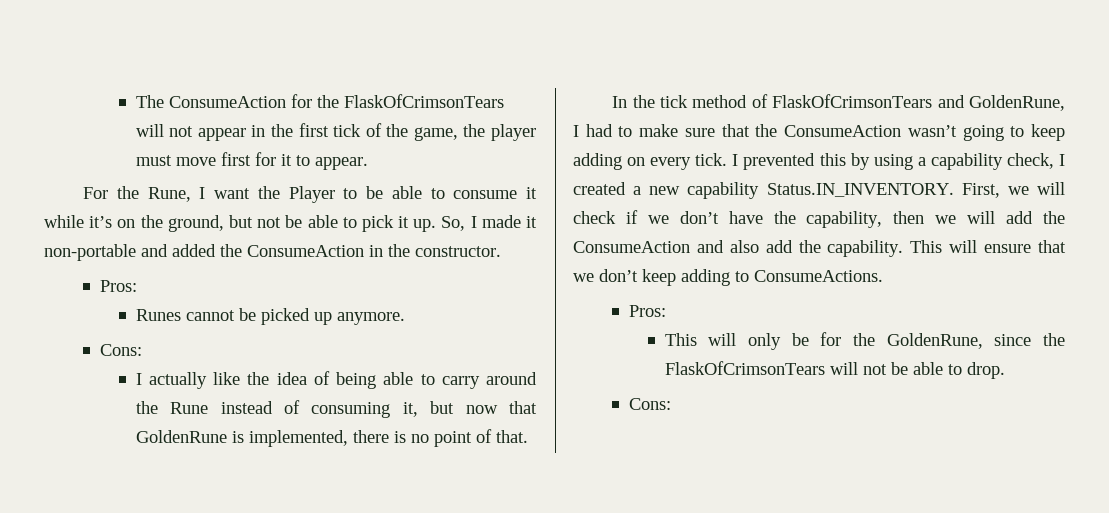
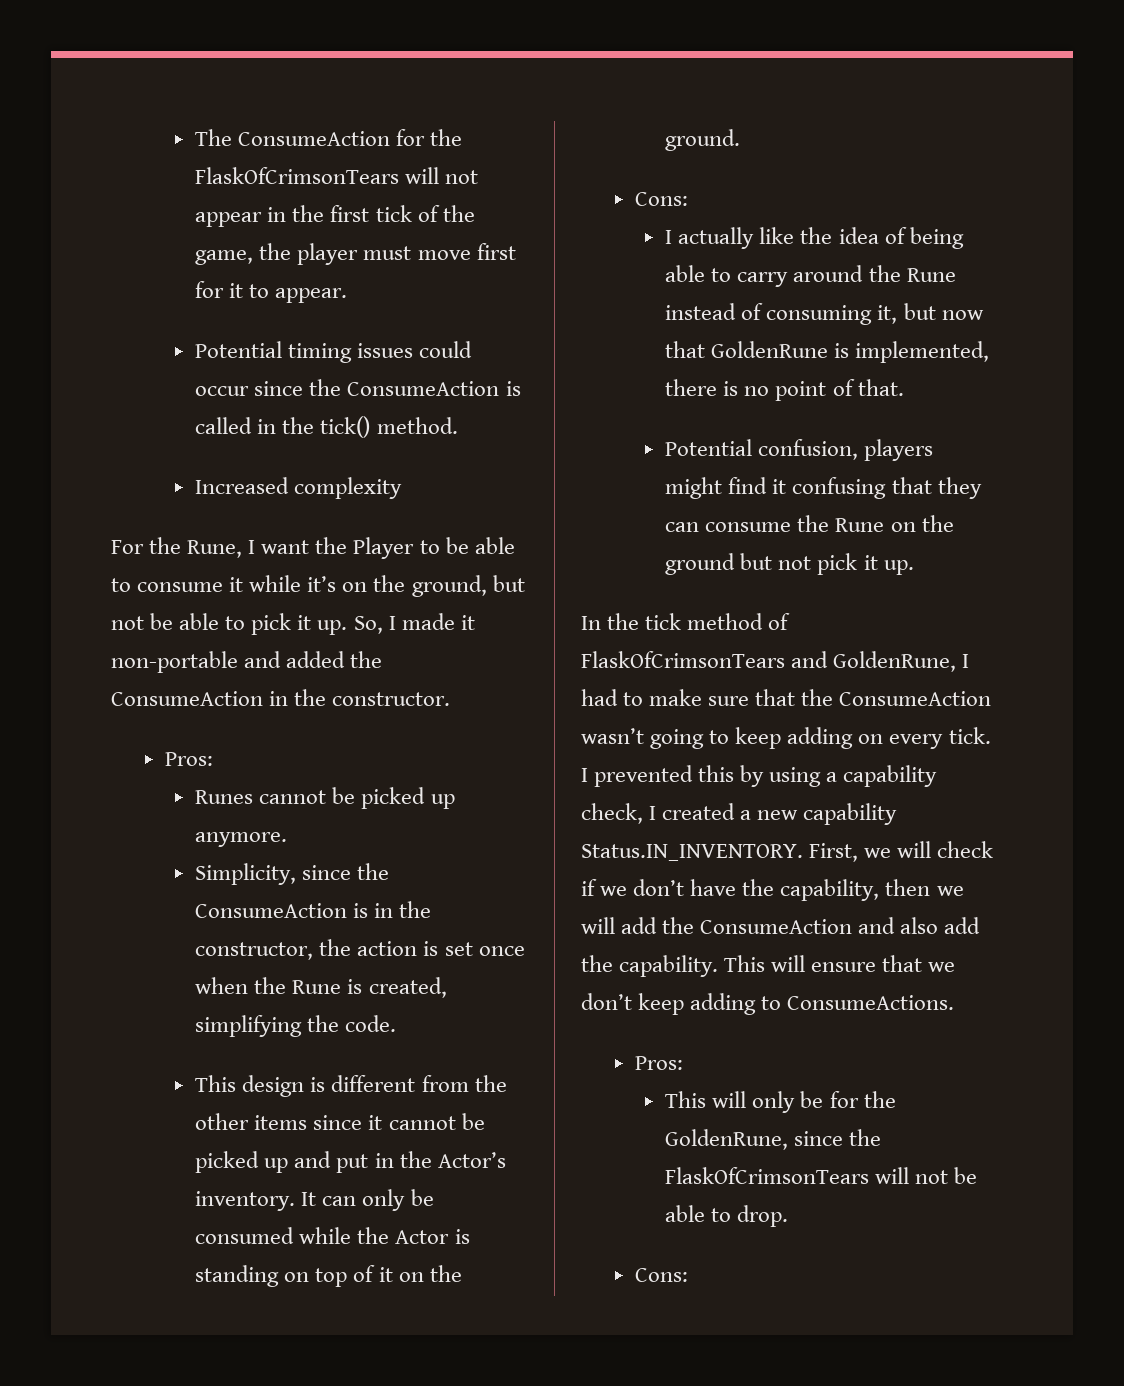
+ Potential timing issues could occur since the ConsumeAction is called in the tick() method.
+ Increased complexity
+ Simplicity, since the ConsumeAction is in the constructor, the action is set once when the Rune is created, simplifying the code.
+ This design is different from the other items since it cannot be picked up and put in the Actor’s inventory. It can only be consumed while the Actor is standing on top of it on the ground.
+ Potential confusion, players might find it confusing that they can consume the Rune on the ground but not pick it up.

